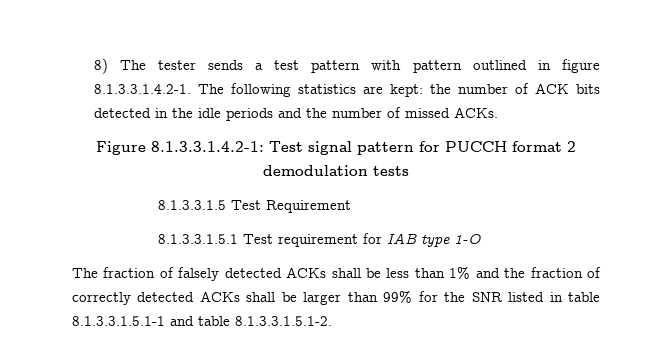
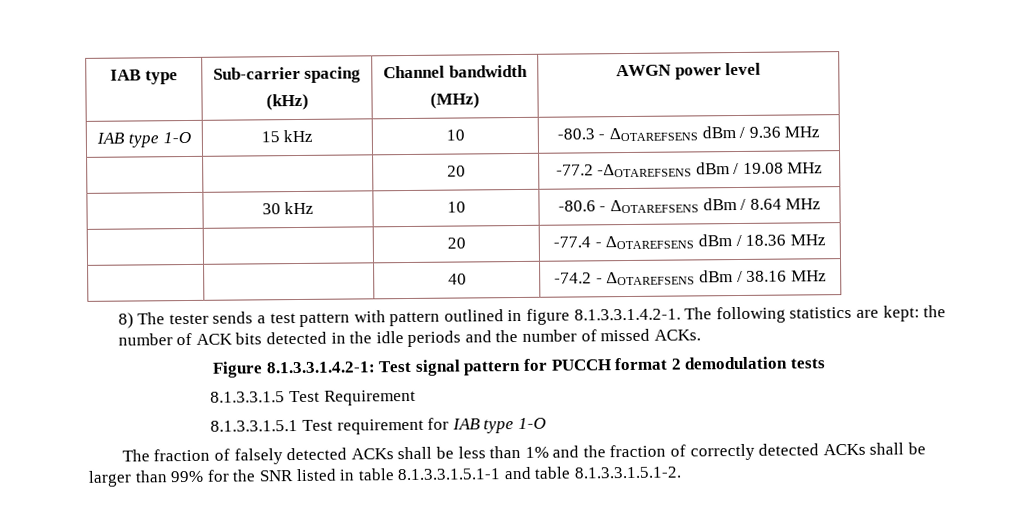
+ IAB type | Sub-carrier spacing
+ (kHz) | Channel bandwidth
+ (MHz) | AWGN power level
+ IAB type 1-O | 15 kHz | 10 | -80.3 - ΔOTAREFSENS dBm / 9.36 MHz
+ | | 20 | -77.2 -ΔOTAREFSENS dBm / 19.08 MHz
+ | 30 kHz | 10 | -80.6 - ΔOTAREFSENS dBm / 8.64 MHz
+ | | 20 | -77.4 - ΔOTAREFSENS dBm / 18.36 MHz
+ | | 40 | -74.2 - ΔOTAREFSENS dBm / 38.16 MHz

